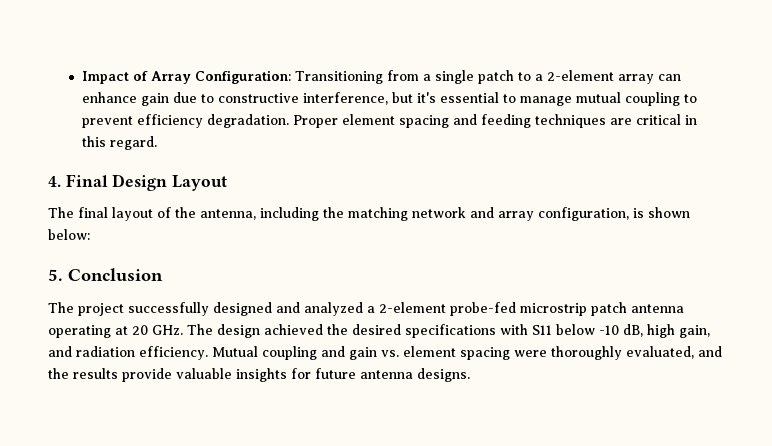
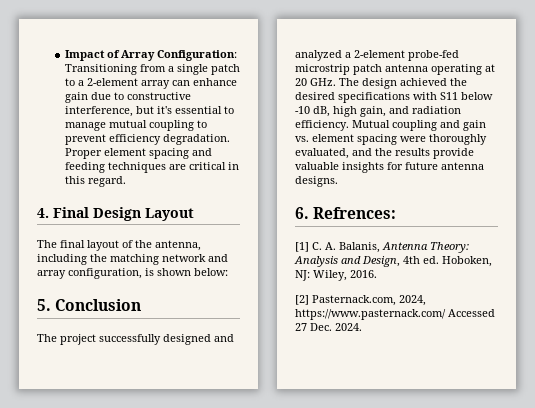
+ 6. Refrences:
+ [1] C. A. Balanis, Antenna Theory: Analysis and Design, 4th ed. Hoboken, NJ: Wiley, 2016.
+ [2] Pasternack.com, 2024, https://www.pasternack.com/ Accessed 27 Dec. 2024.

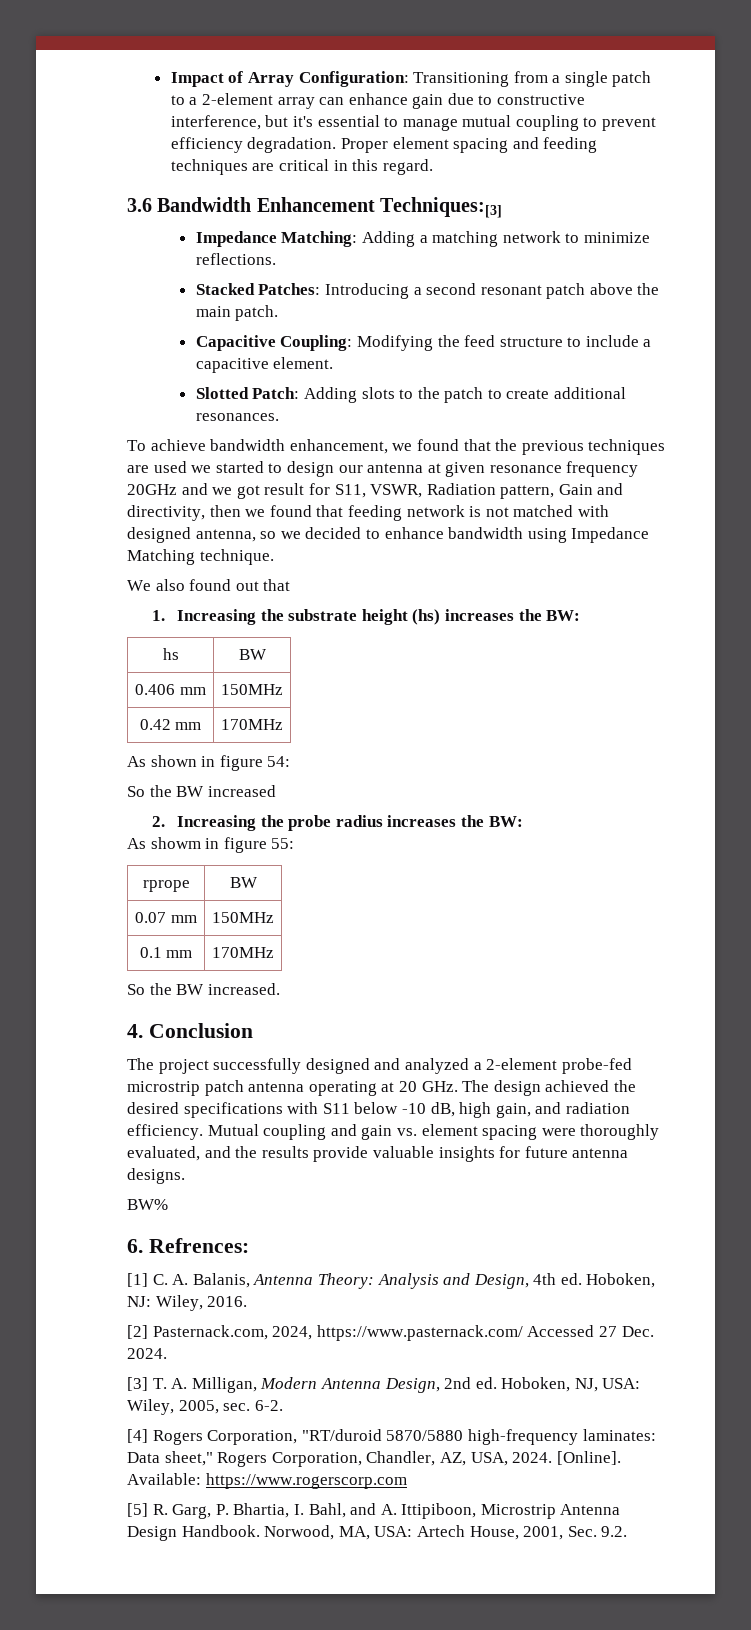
- 4. Final Design Layout
- The final layout of the antenna, including the matching network and array configuration, is shown below:
- 5. Conclusion
+ 3.6 Bandwidth Enhancement Techniques:[3]
+ Impedance Matching: Adding a matching network to minimize reflections.
+ Stacked Patches: Introducing a second resonant patch above the main patch.
+ Capacitive Coupling: Modifying the feed structure to include a capacitive element.
+ Slotted Patch: Adding slots to the patch to create additional resonances.
+ To achieve bandwidth enhancement, we found that the previous techniques are used we started to design our antenna at given resonance frequency 20GHz and we got result for S11, VSWR, Radiation pattern, Gain and directivity, then we found that feeding network is not matched with designed antenna, so we decided to enhance bandwidth using Impedance Matching technique.
+ We also found out that
+ 1. Increasing the substrate height (hs) increases the BW:
+ hs | BW
+ 0.406 mm | 150MHz
+ 0.42 mm | 170MHz
+ As shown in figure 54:
+ So the BW increased
+ 2. Increasing the probe radius increases the BW:
+ As showm in figure 55:
+ rprope | BW
+ 0.07 mm | 150MHz
+ 0.1 mm | 170MHz
+ So the BW increased.
+ 4. Conclusion
+ BW%
+ [3] T. A. Milligan, Modern Antenna Design, 2nd ed. Hoboken, NJ, USA: Wiley, 2005, sec. 6-2.
+ [4] Rogers Corporation, "RT/duroid 5870/5880 high-frequency laminates: Data sheet," Rogers Corporation, Chandler, AZ, USA, 2024. [Online]. Available: https://www.rogerscorp.com
+ [5] R. Garg, P. Bhartia, I. Bahl, and A. Ittipiboon, Microstrip Antenna Design Handbook. Norwood, MA, USA: Artech House, 2001, Sec. 9.2.

